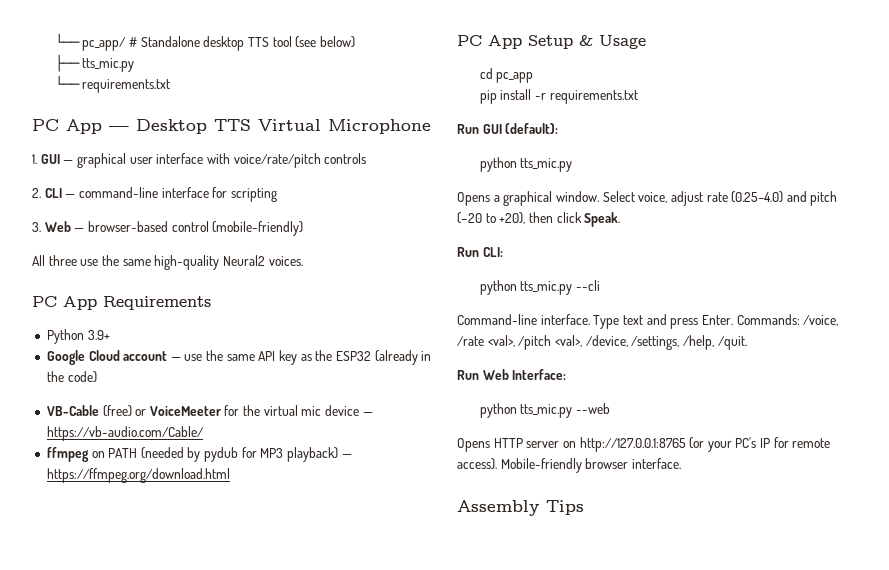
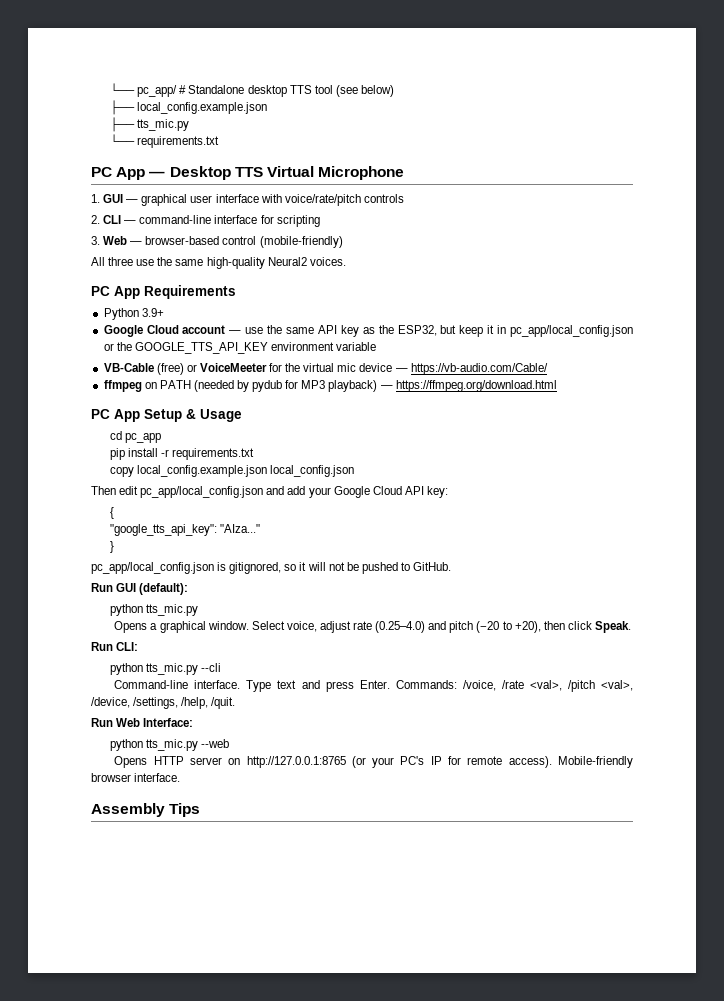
+ ├── local_config.example.json
- Google Cloud account — use the same API key as the ESP32 (already in the code)
+ Google Cloud account — use the same API key as the ESP32, but keep it in pc_app/local_config.json or the GOOGLE_TTS_API_KEY environment variable
+ copy local_config.example.json local_config.json
+ Then edit pc_app/local_config.json and add your Google Cloud API key:
+ {
+ "google_tts_api_key": "AIza..."
+ }
+ pc_app/local_config.json is gitignored, so it will not be pushed to GitHub.

